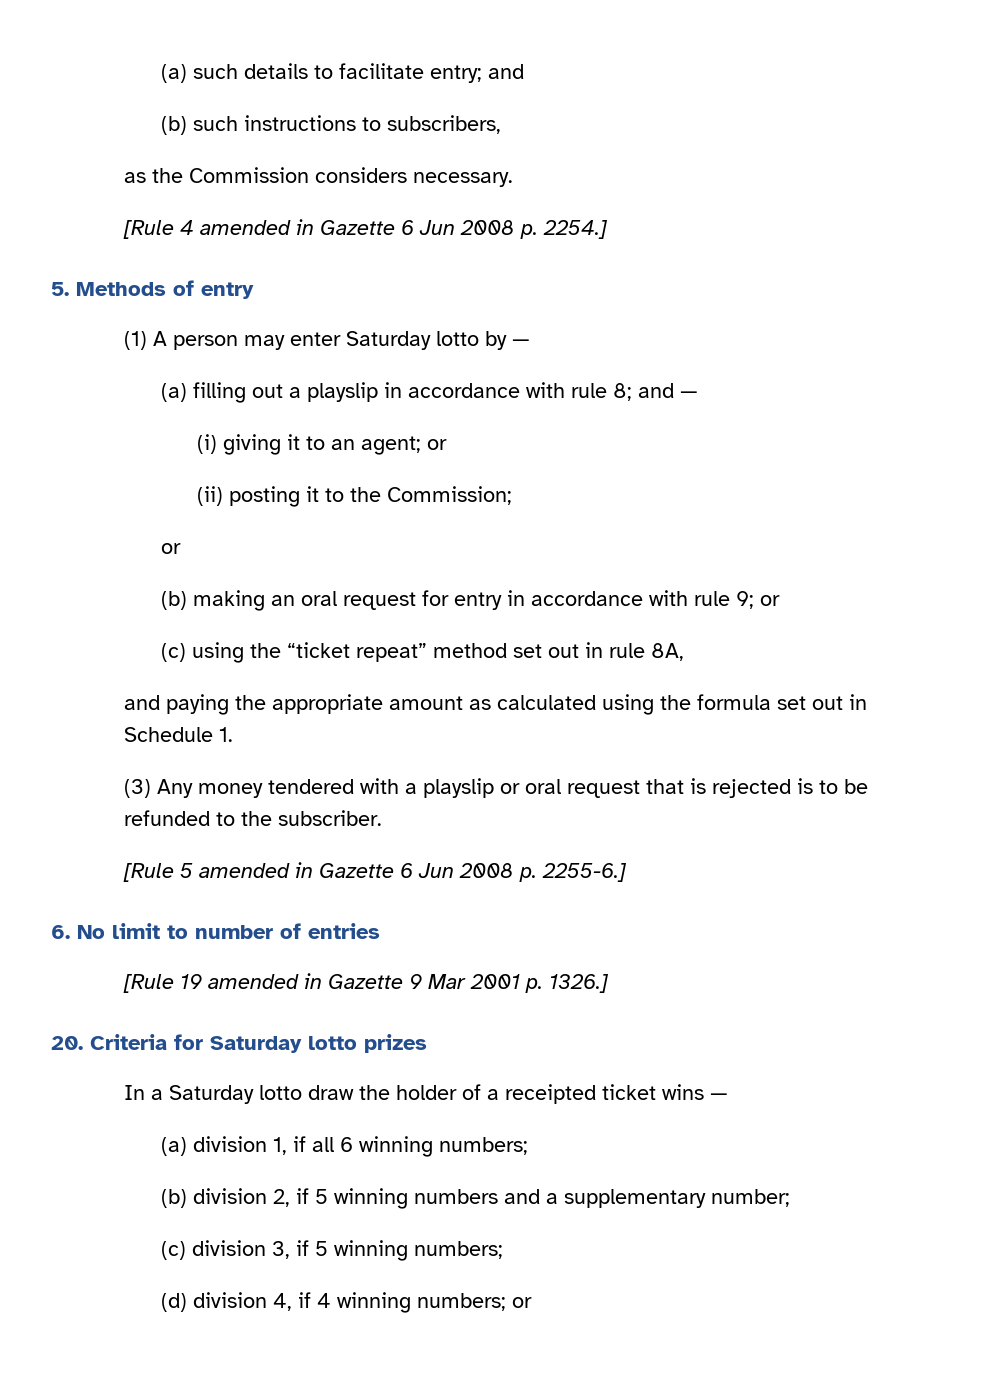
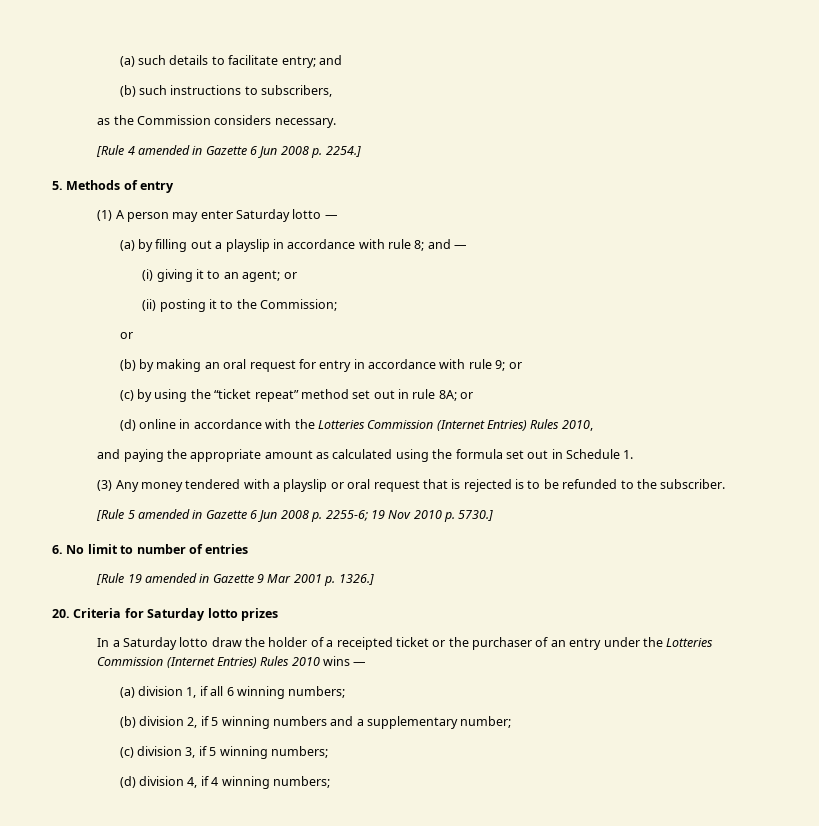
- (1) A person may enter Saturday lotto by —
- (a) filling out a playslip in accordance with rule 8; and —
+ (1) A person may enter Saturday lotto —
+ (a) by filling out a playslip in accordance with rule 8; and —
- (b) making an oral request for entry in accordance with rule 9; or
+ (b) by making an oral request for entry in accordance with rule 9; or
- (c) using the “ticket repeat” method set out in rule 8A,
+ (c) by using the “ticket repeat” method set out in rule 8A; or
+ (d) online in accordance with the Lotteries Commission (Internet Entries) Rules 2010,
- [Rule 5 amended in Gazette 6 Jun 2008 p. 2255-6.]
+ [Rule 5 amended in Gazette 6 Jun 2008 p. 2255-6; 19 Nov 2010 p. 5730.]
- In a Saturday lotto draw the holder of a receipted ticket wins —
+ In a Saturday lotto draw the holder of a receipted ticket or the purchaser of an entry under the Lotteries Commission (Internet Entries) Rules 2010 wins —
- (d) division 4, if 4 winning numbers; or
+ (d) division 4, if 4 winning numbers;

